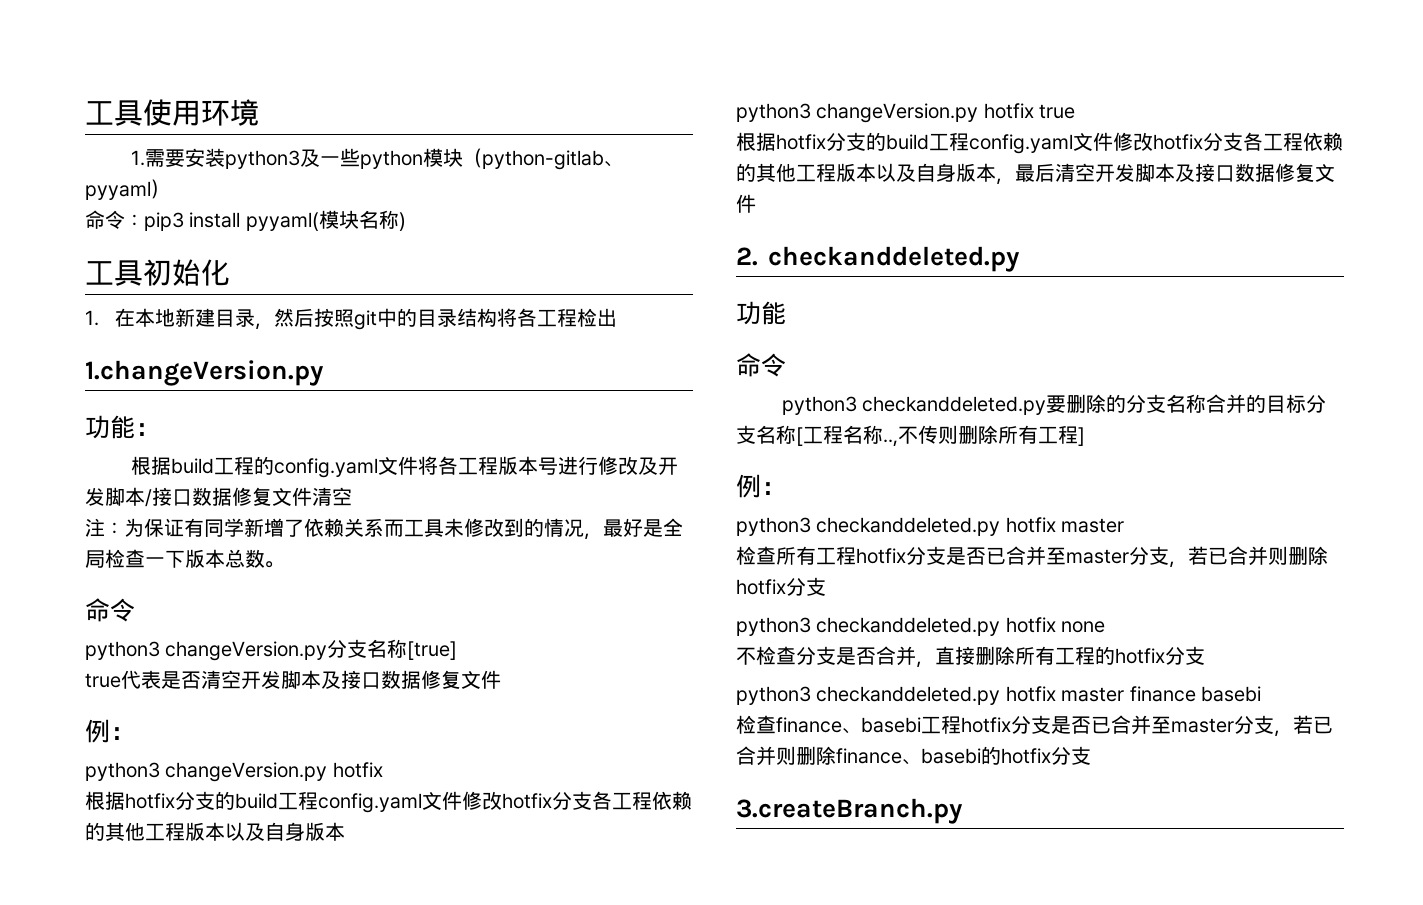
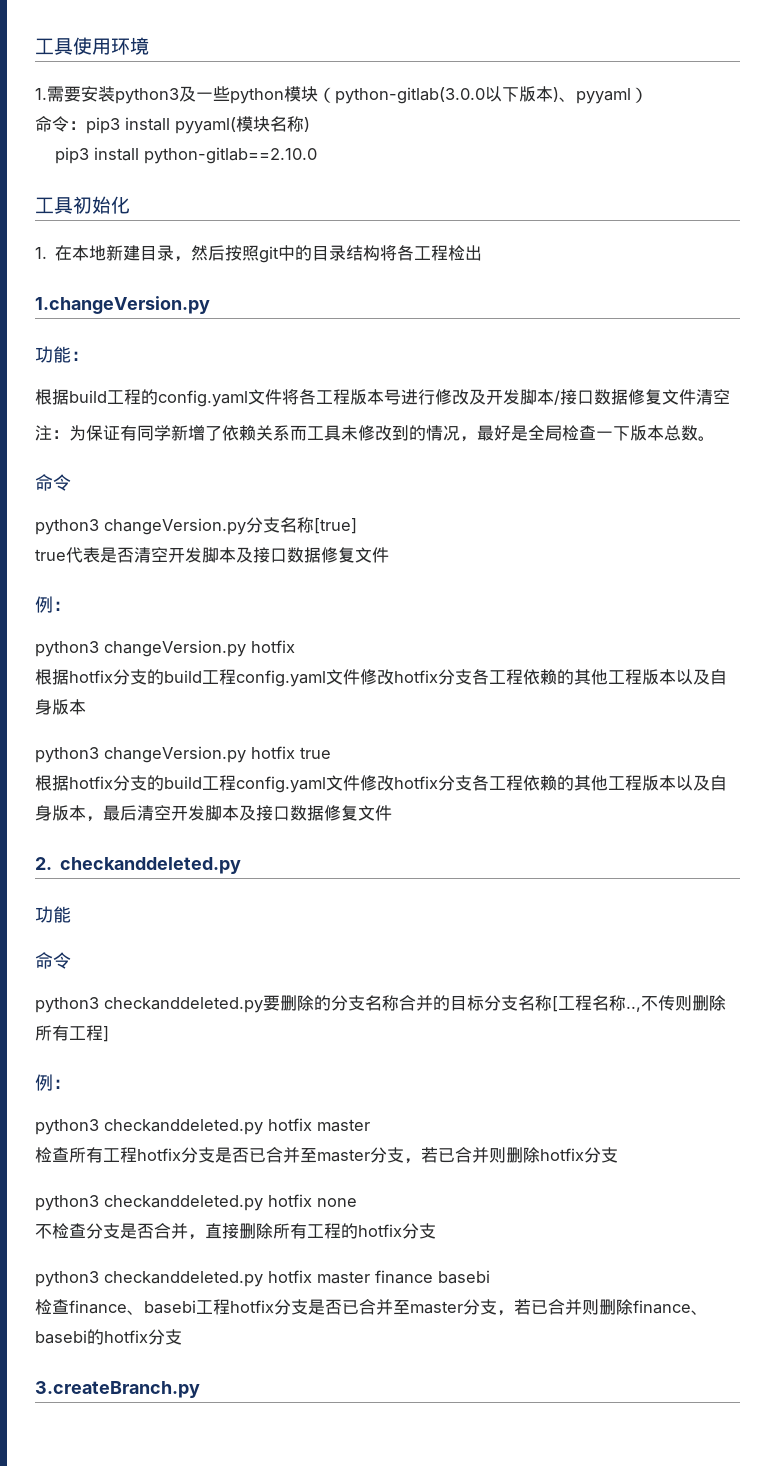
- 1.需要安装python3及一些python模块（python-gitlab、pyyaml）
+ 1.需要安装python3及一些python模块（python-gitlab(3.0.0以下版本)、pyyaml）
+ pip3 install python-gitlab==2.10.0

